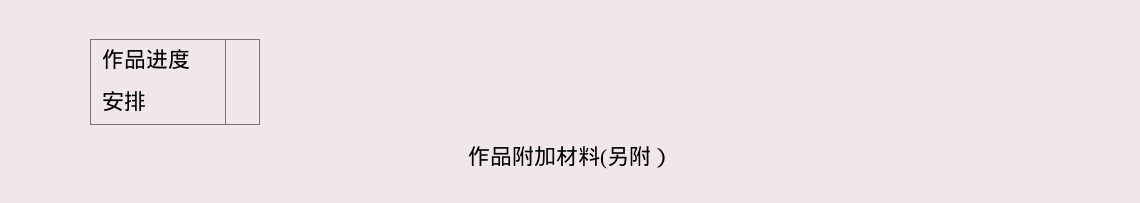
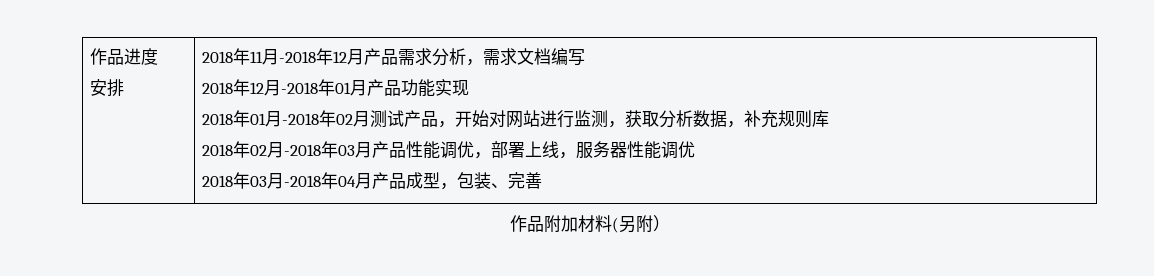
+ 2018年11月-2018年12月产品需求分析，需求文档编写
+ 2018年12月-2018年01月产品功能实现
+ 2018年01月-2018年02月测试产品，开始对网站进行监测，获取分析数据，补充规则库
+ 2018年02月-2018年03月产品性能调优，部署上线，服务器性能调优
+ 2018年03月-2018年04月产品成型，包装、完善

